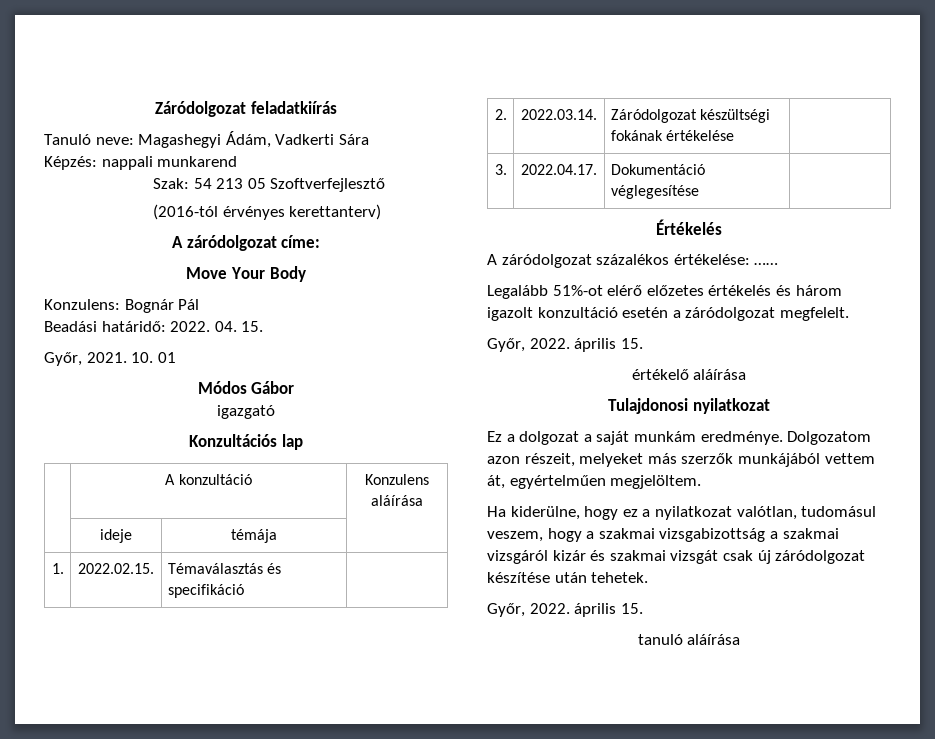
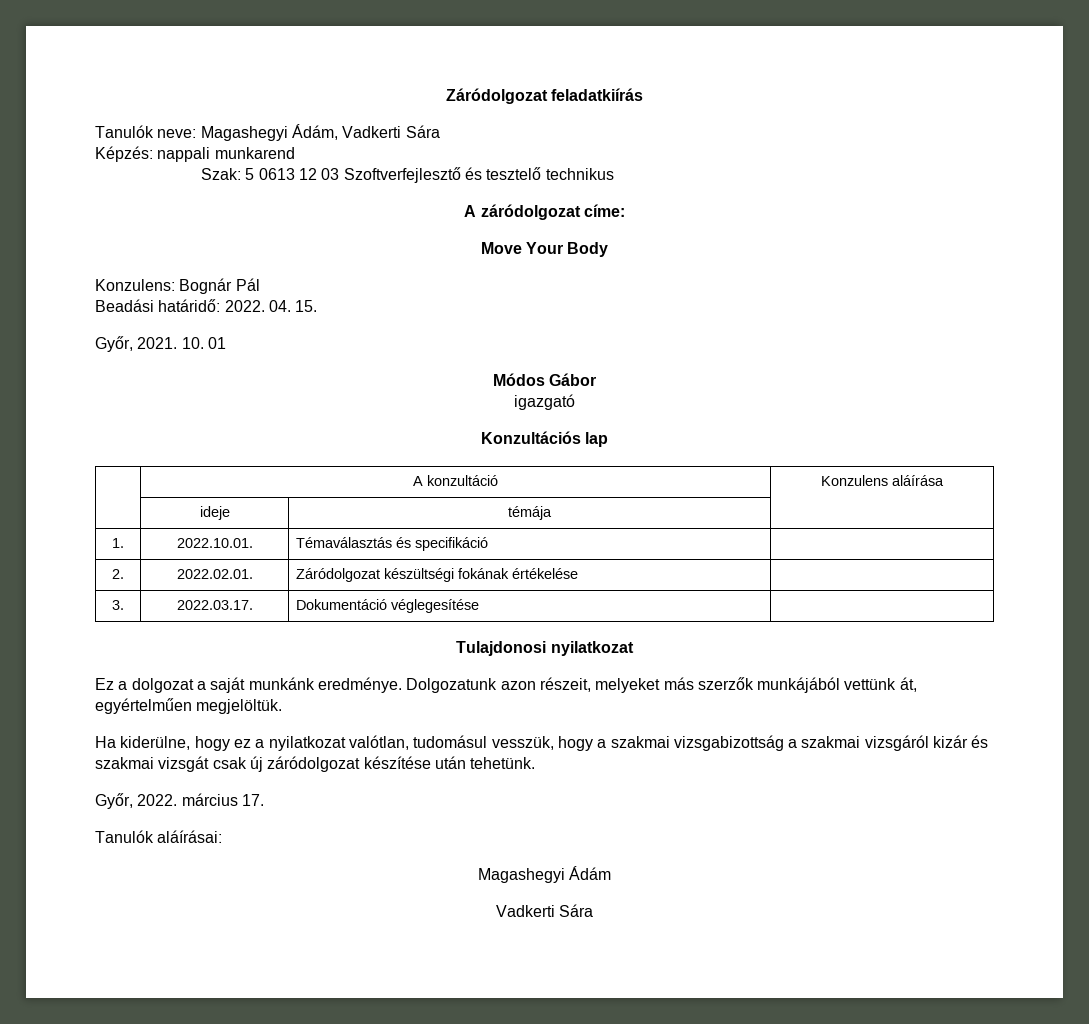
- Tanuló neve: Magashegyi Ádám, Vadkerti Sára
+ Tanulók neve: Magashegyi Ádám, Vadkerti Sára
- Szak: 54 213 05 Szoftverfejlesztő
- (2016-tól érvényes kerettanterv)
+ Szak: 5 0613 12 03 Szoftverfejlesztő és tesztelő technikus
- 1. | 2022.02.15. | Témaválasztás és specifikáció |
+ 1. | 2022.10.01. | Témaválasztás és specifikáció |
- 2. | 2022.03.14. | Záródolgozat készültségi fokának értékelése |
+ 2. | 2022.02.01. | Záródolgozat készültségi fokának értékelése |
- 3. | 2022.04.17. | Dokumentáció véglegesítése |
+ 3. | 2022.03.17. | Dokumentáció véglegesítése |
- Értékelés
- A záródolgozat százalékos értékelése: ……
- Legalább 51%-ot elérő előzetes értékelés és három igazolt konzultáció esetén a záródolgozat megfelelt.
- Győr, 2022. április 15.
- értékelő aláírása
- Ez a dolgozat a saját munkám eredménye. Dolgozatom azon részeit, melyeket más szerzők munkájából vettem át, egyértelműen megjelöltem.
+ Ez a dolgozat a saját munkánk eredménye. Dolgozatunk azon részeit, melyeket más szerzők munkájából vettünk át, egyértelműen megjelöltük.
- Ha kiderülne, hogy ez a nyilatkozat valótlan, tudomásul veszem, hogy a szakmai vizsgabizottság a szakmai vizsgáról kizár és szakmai vizsgát csak új záródolgozat készítése után tehetek.
- Győr, 2022. április 15.
- tanuló aláírása
+ Ha kiderülne, hogy ez a nyilatkozat valótlan, tudomásul vesszük, hogy a szakmai vizsgabizottság a szakmai vizsgáról kizár és szakmai vizsgát csak új záródolgozat készítése után tehetünk.
+ Győr, 2022. március 17.
+ Tanulók aláírásai:
+ Magashegyi Ádám
+ Vadkerti Sára

